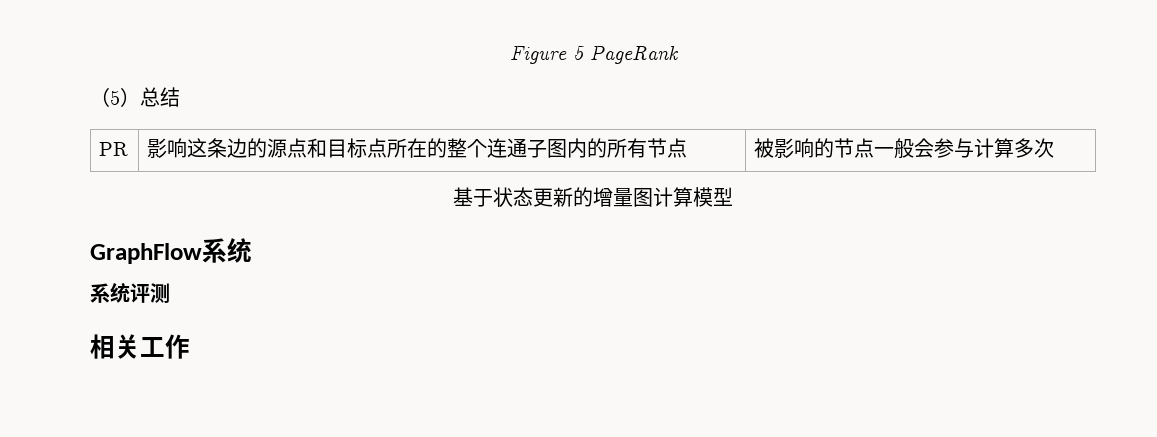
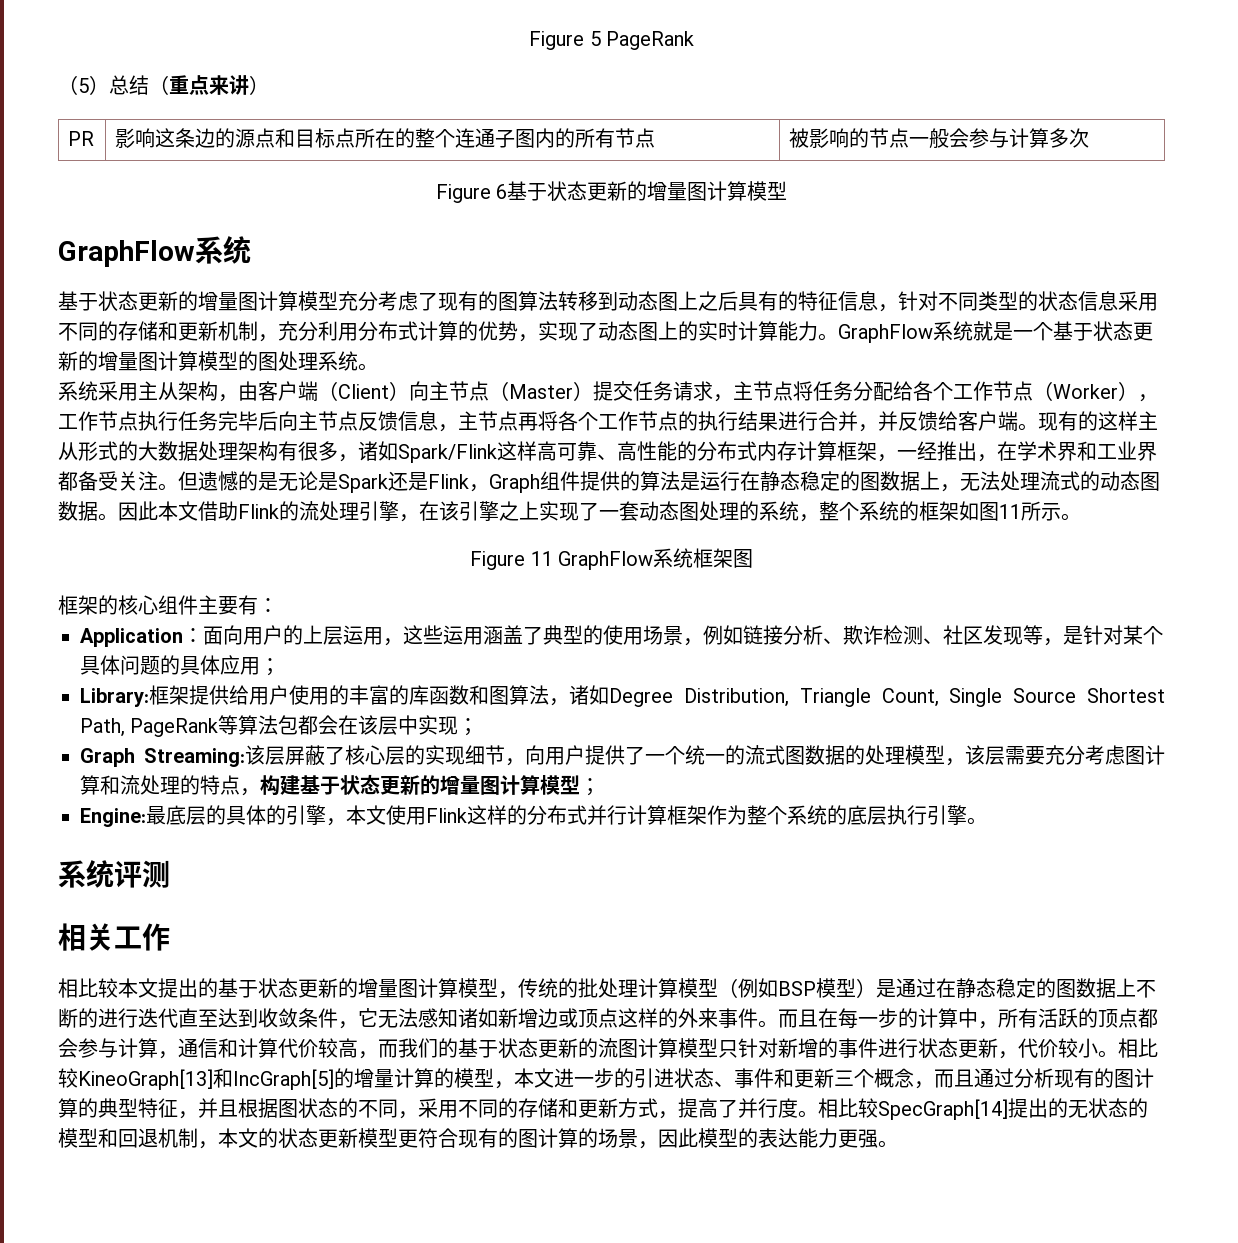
- （5）总结
+ （5）总结（重点来讲）
- 基于状态更新的增量图计算模型
+ Figure 6基于状态更新的增量图计算模型
+ 基于状态更新的增量图计算模型充分考虑了现有的图算法转移到动态图上之后具有的特征信息，针对不同类型的状态信息采用不同的存储和更新机制，充分利用分布式计算的优势，实现了动态图上的实时计算能力。GraphFlow系统就是一个基于状态更新的增量图计算模型的图处理系统。
+ 系统采用主从架构，由客户端（Client）向主节点（Master）提交任务请求，主节点将任务分配给各个工作节点（Worker），工作节点执行任务完毕后向主节点反馈信息，主节点再将各个工作节点的执行结果进行合并，并反馈给客户端。现有的这样主从形式的大数据处理架构有很多，诸如Spark/Flink这样高可靠、高性能的分布式内存计算框架，一经推出，在学术界和工业界都备受关注。但遗憾的是无论是Spark还是Flink，Graph组件提供的算法是运行在静态稳定的图数据上，无法处理流式的动态图数据。因此本文借助Flink的流处理引擎，在该引擎之上实现了一套动态图处理的系统，整个系统的框架如图11所示。
+ Figure 11 GraphFlow系统框架图
+ 框架的核心组件主要有：
+ Application：面向用户的上层运用，这些运用涵盖了典型的使用场景，例如链接分析、欺诈检测、社区发现等，是针对某个具体问题的具体应用；
+ Library:框架提供给用户使用的丰富的库函数和图算法，诸如Degree Distribution, Triangle Count, Single Source Shortest Path, PageRank等算法包都会在该层中实现；
+ Graph Streaming:该层屏蔽了核心层的实现细节，向用户提供了一个统一的流式图数据的处理模型，该层需要充分考虑图计算和流处理的特点，构建基于状态更新的增量图计算模型；
+ Engine:最底层的具体的引擎，本文使用Flink这样的分布式并行计算框架作为整个系统的底层执行引擎。
  系统评测
  相关工作
+ 相比较本文提出的基于状态更新的增量图计算模型，传统的批处理计算模型（例如BSP模型）是通过在静态稳定的图数据上不断的进行迭代直至达到收敛条件，它无法感知诸如新增边或顶点这样的外来事件。而且在每一步的计算中，所有活跃的顶点都会参与计算，通信和计算代价较高，而我们的基于状态更新的流图计算模型只针对新增的事件进行状态更新，代价较小。相比较KineoGraph[13]和IncGraph[5]的增量计算的模型，本文进一步的引进状态、事件和更新三个概念，而且通过分析现有的图计算的典型特征，并且根据图状态的不同，采用不同的存储和更新方式，提高了并行度。相比较SpecGraph[14]提出的无状态的模型和回退机制，本文的状态更新模型更符合现有的图计算的场景，因此模型的表达能力更强。

